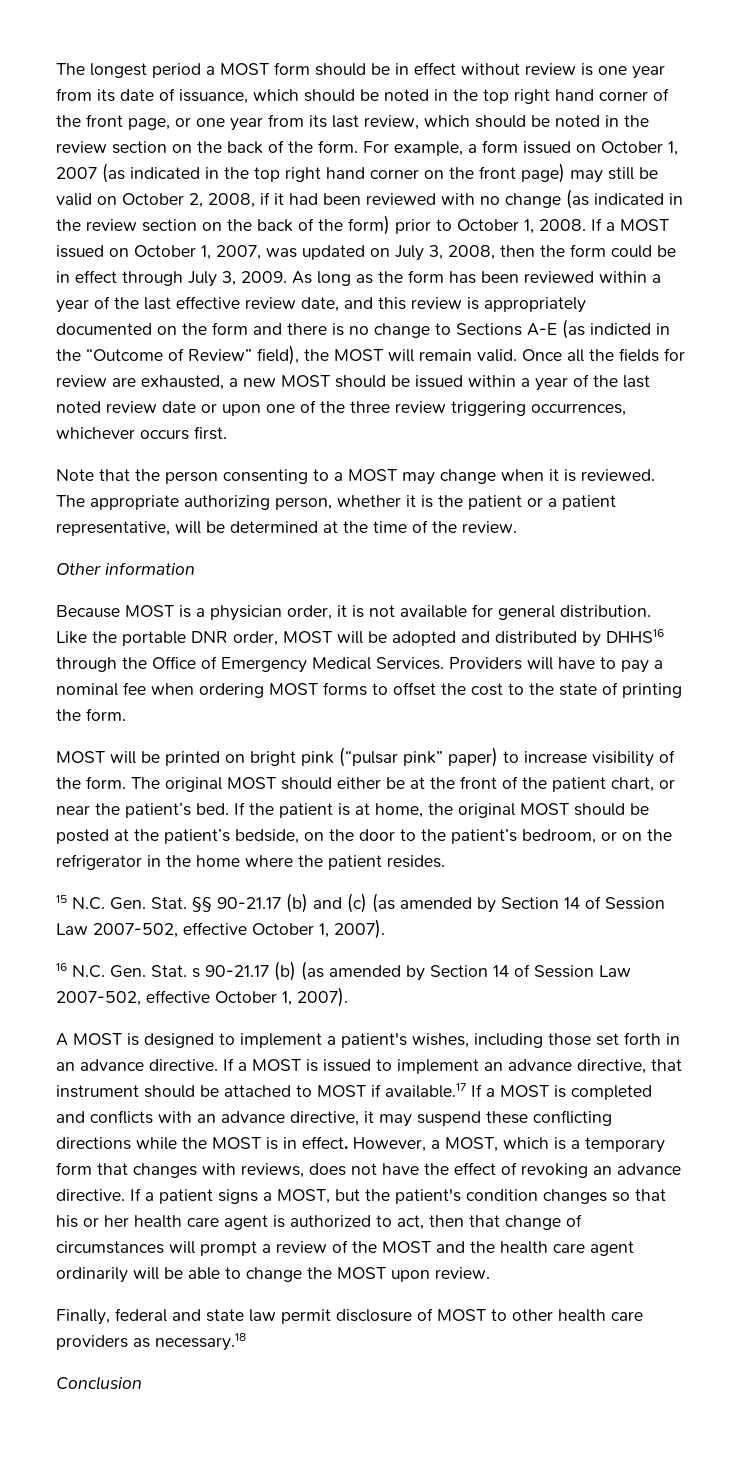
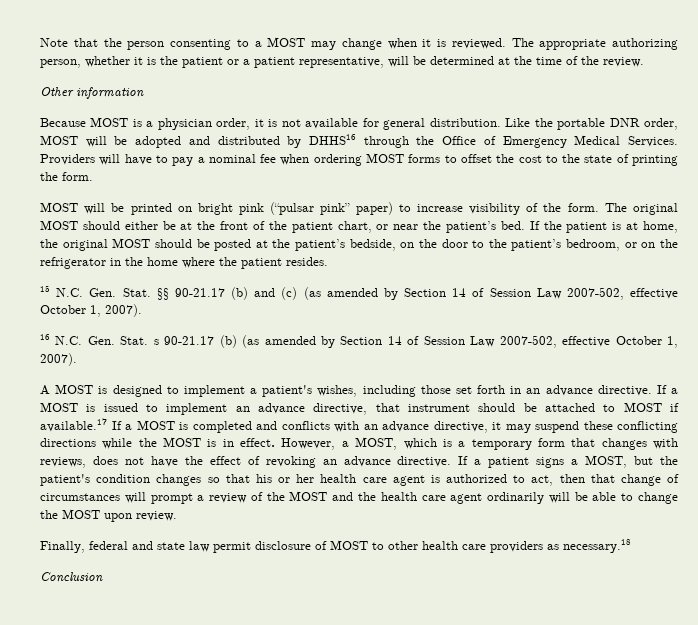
- The longest period a MOST form should be in effect without review is one year from its date of issuance, which should be noted in the top right hand corner of the front page, or one year from its last review, which should be noted in the review section on the back of the form. For example, a form issued on October 1, 2007 (as indicated in the top right hand corner on the front page) may still be valid on October 2, 2008, if it had been reviewed with no change (as indicated in the review section on the back of the form) prior to October 1, 2008. If a MOST issued on October 1, 2007, was updated on July 3, 2008, then the form could be in effect through July 3, 2009. As long as the form has been reviewed within a year of the last effective review date, and this review is appropriately documented on the form and there is no change to Sections A-E (as indicted in the “Outcome of Review” field), the MOST will remain valid. Once all the fields for review are exhausted, a new MOST should be issued within a year of the last noted review date or upon one of the three review triggering occurrences, whichever occurs first.

